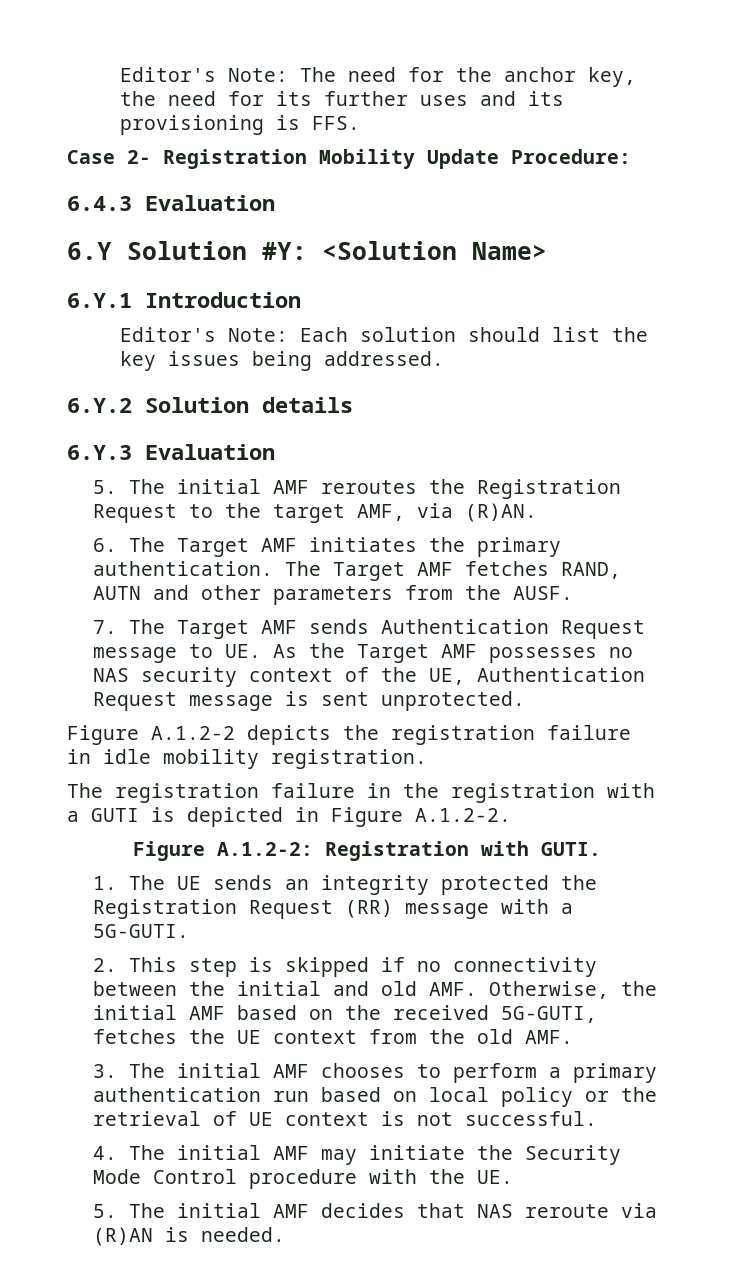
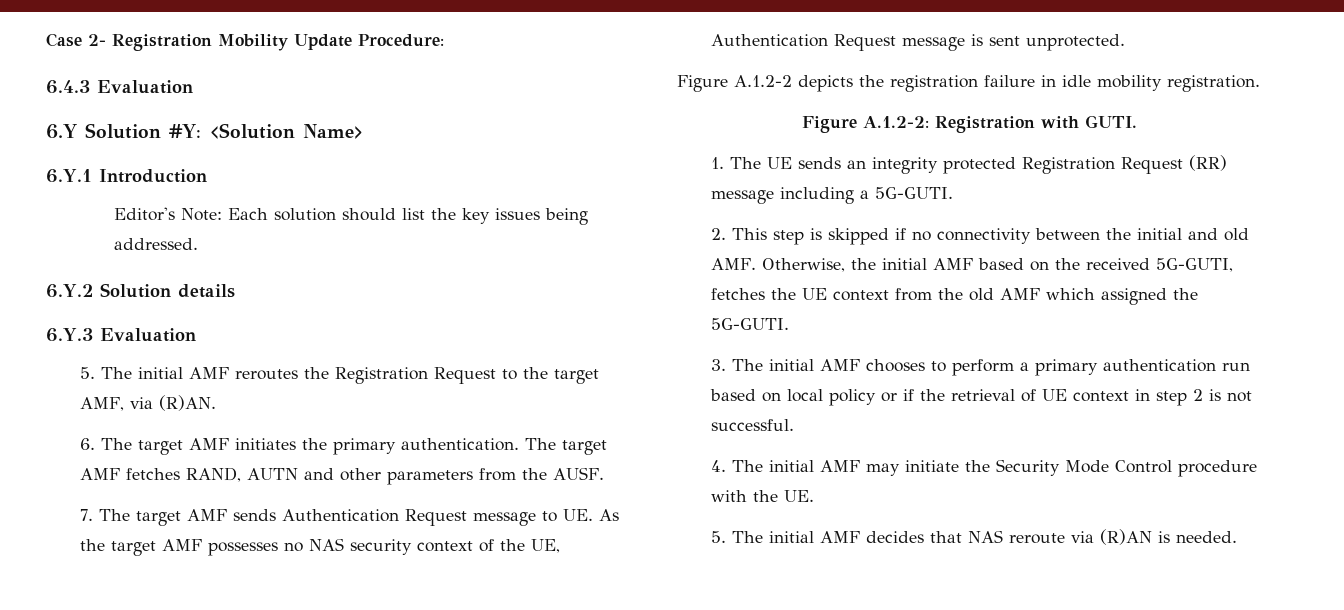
- Editor's Note: The need for the anchor key, the need for its further uses and its provisioning is FFS.
- 6. The Target AMF initiates the primary authentication.
+ 6. The target AMF initiates the primary authentication.
- The Target AMF fetches RAND, AUTN and other parameters from the AUSF.
+ The target AMF fetches RAND, AUTN and other parameters from the AUSF.
- 7. The Target AMF sends Authentication Request message to UE. As the Target AMF possesses no NAS security context of the UE, Authentication Request message is sent unprotected.
+ 7. The target AMF sends Authentication Request message to UE. As the target AMF possesses no NAS security context of the UE, Authentication Request message is sent unprotected.
- The registration failure in the registration with a GUTI is depicted in Figure A.1.2-2.
- 1. The UE sends an integrity protected the Registration Request (RR) message with a 5G-GUTI.
+ 1. The UE sends an integrity protected Registration Request (RR) message including a 5G-GUTI.
- 2. This step is skipped if no connectivity between the initial and old AMF. Otherwise, the initial AMF based on the received 5G-GUTI, fetches the UE context from the old AMF.
+ 2. This step is skipped if no connectivity between the initial and old AMF. Otherwise, the initial AMF based on the received 5G-GUTI, fetches the UE context from the old AMF which assigned the 5G-GUTI.
- 3. The initial AMF chooses to perform a primary authentication run based on local policy or the retrieval of UE context is not successful.
+ 3. The initial AMF chooses to perform a primary authentication run based on local policy or if the retrieval of UE context in step 2 is not successful.

